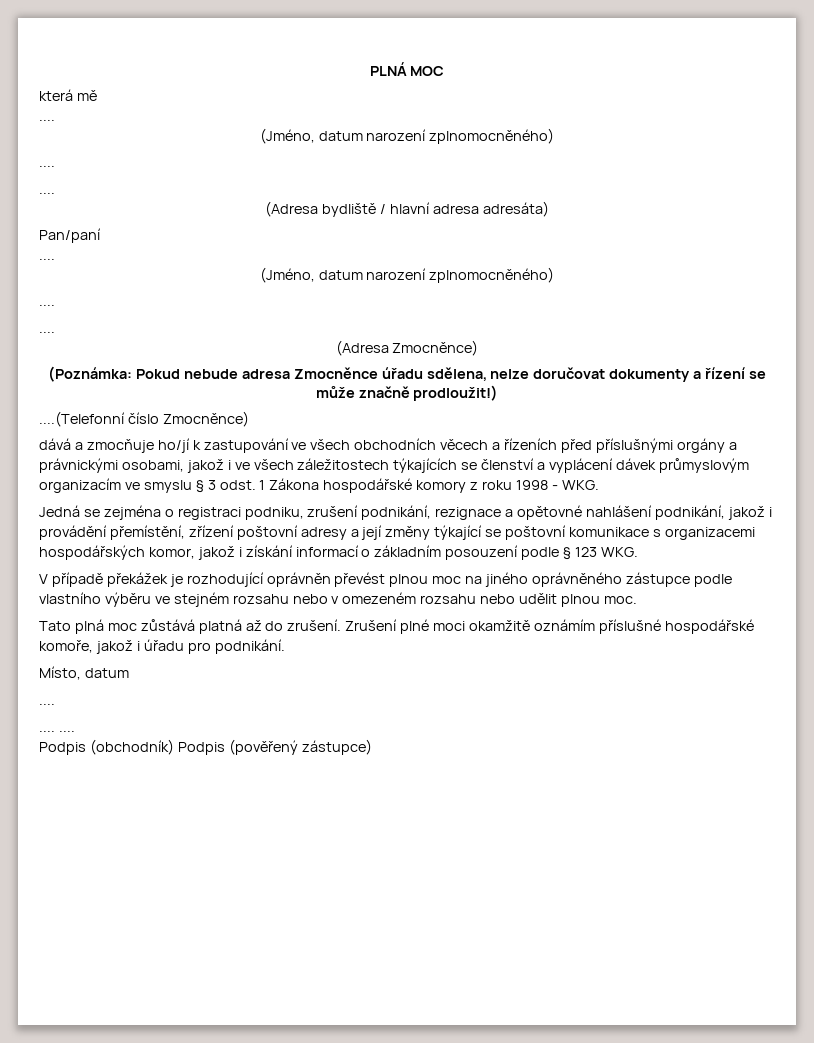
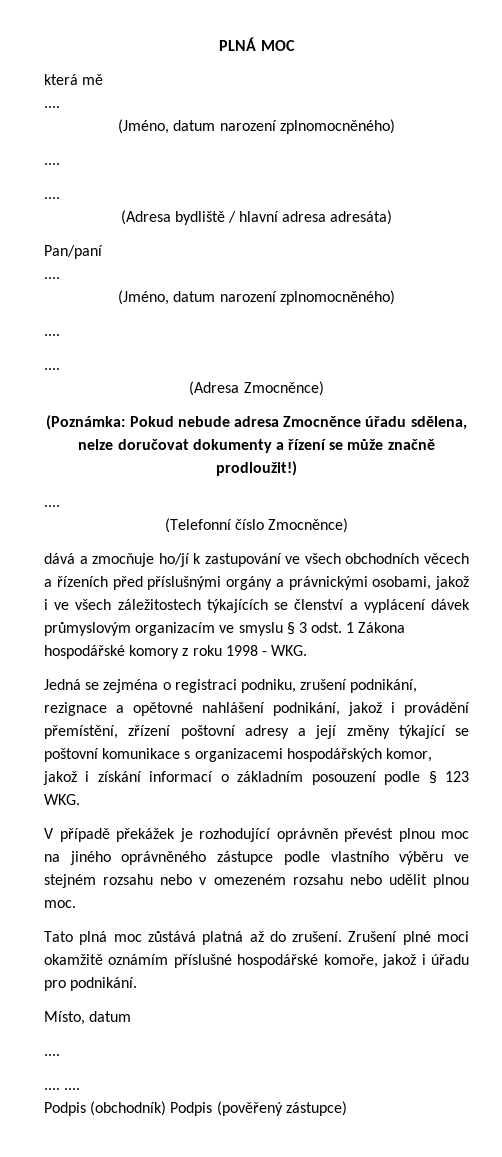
  (Poznámka: Pokud nebude adresa Zmocněnce úřadu sdělena, nelze doručovat dokumenty a řízení se může značně prodloužit!)
- ....(Telefonní číslo Zmocněnce)
+ ....
+ (Telefonní číslo Zmocněnce)

